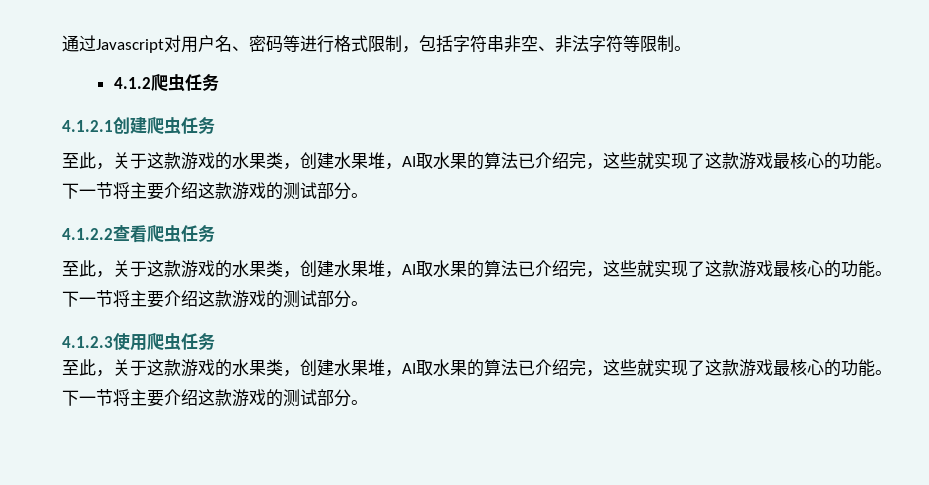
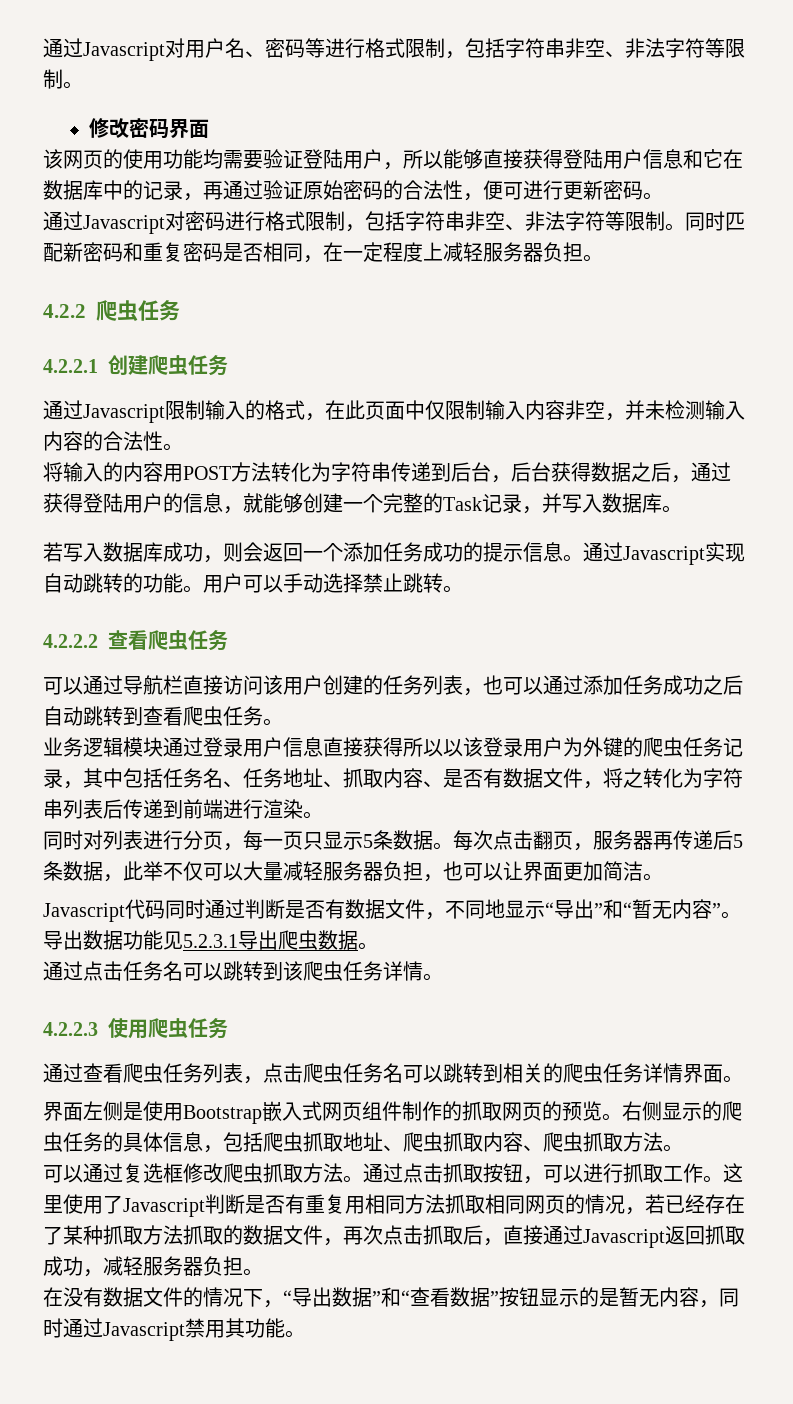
- 4.1.2爬虫任务
- 4.1.2.1创建爬虫任务
- 至此，关于这款游戏的水果类，创建水果堆，AI取水果的算法已介绍完，这些就实现了这款游戏最核心的功能。下一节将主要介绍这款游戏的测试部分。
- 4.1.2.2查看爬虫任务
- 至此，关于这款游戏的水果类，创建水果堆，AI取水果的算法已介绍完，这些就实现了这款游戏最核心的功能。下一节将主要介绍这款游戏的测试部分。
- 4.1.2.3使用爬虫任务
- 至此，关于这款游戏的水果类，创建水果堆，AI取水果的算法已介绍完，这些就实现了这款游戏最核心的功能。下一节将主要介绍这款游戏的测试部分。
+ 修改密码界面
+ 该网页的使用功能均需要验证登陆用户，所以能够直接获得登陆用户信息和它在数据库中的记录，再通过验证原始密码的合法性，便可进行更新密码。
+ 通过Javascript对密码进行格式限制，包括字符串非空、非法字符等限制。同时匹配新密码和重复密码是否相同，在一定程度上减轻服务器负担。
+ 4.2.2爬虫任务
+ 4.2.2.1创建爬虫任务
+ 通过Javascript限制输入的格式，在此页面中仅限制输入内容非空，并未检测输入内容的合法性。
+ 将输入的内容用POST方法转化为字符串传递到后台，后台获得数据之后，通过获得登陆用户的信息，就能够创建一个完整的Task记录，并写入数据库。
+ 若写入数据库成功，则会返回一个添加任务成功的提示信息。通过Javascript实现自动跳转的功能。用户可以手动选择禁止跳转。
+ 4.2.2.2查看爬虫任务
+ 可以通过导航栏直接访问该用户创建的任务列表，也可以通过添加任务成功之后自动跳转到查看爬虫任务。
+ 业务逻辑模块通过登录用户信息直接获得所以以该登录用户为外键的爬虫任务记录，其中包括任务名、任务地址、抓取内容、是否有数据文件，将之转化为字符串列表后传递到前端进行渲染。
+ 同时对列表进行分页，每一页只显示5条数据。每次点击翻页，服务器再传递后5条数据，此举不仅可以大量减轻服务器负担，也可以让界面更加简洁。
+ Javascript代码同时通过判断是否有数据文件，不同地显示“导出”和“暂无内容”。导出数据功能见5.2.3.1导出爬虫数据。
+ 通过点击任务名可以跳转到该爬虫任务详情。
+ 4.2.2.3使用爬虫任务
+ 通过查看爬虫任务列表，点击爬虫任务名可以跳转到相关的爬虫任务详情界面。
+ 界面左侧是使用Bootstrap嵌入式网页组件制作的抓取网页的预览。右侧显示的爬虫任务的具体信息，包括爬虫抓取地址、爬虫抓取内容、爬虫抓取方法。
+ 可以通过复选框修改爬虫抓取方法。通过点击抓取按钮，可以进行抓取工作。这里使用了Javascript判断是否有重复用相同方法抓取相同网页的情况，若已经存在了某种抓取方法抓取的数据文件，再次点击抓取后，直接通过Javascript返回抓取成功，减轻服务器负担。
+ 在没有数据文件的情况下，“导出数据”和“查看数据”按钮显示的是暂无内容，同时通过Javascript禁用其功能。

